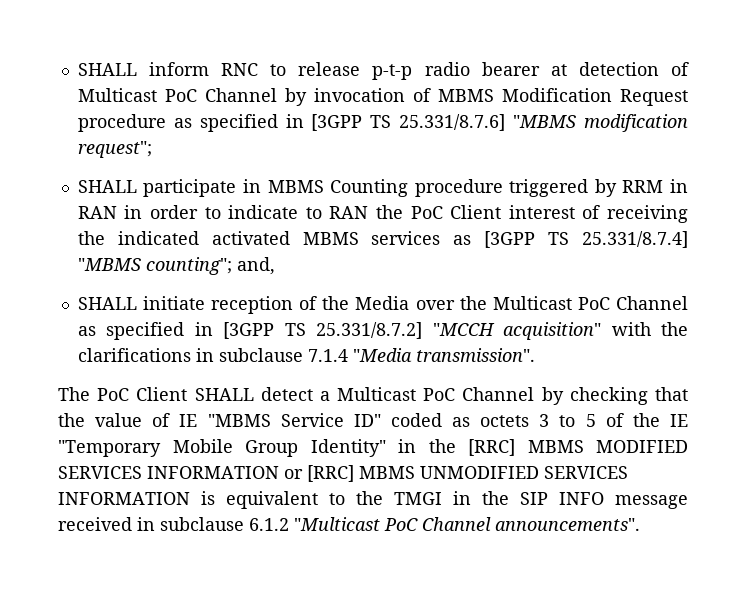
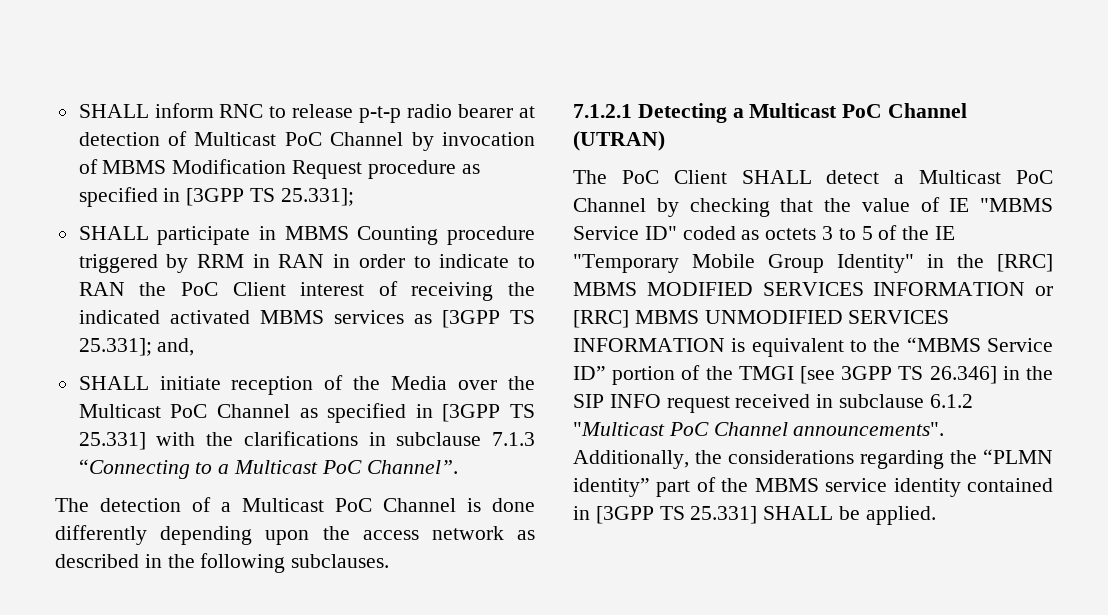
- SHALL inform RNC to release p-t-p radio bearer at detection of Multicast PoC Channel by invocation of MBMS Modification Request procedure as specified in [3GPP TS 25.331/8.7.6] "MBMS modification request";
+ SHALL inform RNC to release p-t-p radio bearer at detection of Multicast PoC Channel by invocation of MBMS Modification Request procedure as specified in [3GPP TS 25.331];
- SHALL participate in MBMS Counting procedure triggered by RRM in RAN in order to indicate to RAN the PoC Client interest of receiving the indicated activated MBMS services as [3GPP TS 25.331/8.7.4] "MBMS counting"; and,
+ SHALL participate in MBMS Counting procedure triggered by RRM in RAN in order to indicate to RAN the PoC Client interest of receiving the indicated activated MBMS services as [3GPP TS 25.331]; and,
- SHALL initiate reception of the Media over the Multicast PoC Channel as specified in [3GPP TS 25.331/8.7.2] "MCCH acquisition" with the clarifications in subclause 7.1.4 "Media transmission".
+ SHALL initiate reception of the Media over the Multicast PoC Channel as specified in [3GPP TS 25.331] with the clarifications in subclause 7.1.3 “Connecting to a Multicast PoC Channel”.
+ The detection of a Multicast PoC Channel is done differently depending upon the access network as described in the following subclauses.
+ 7.1.2.1 Detecting a Multicast PoC Channel (UTRAN)
- The PoC Client SHALL detect a Multicast PoC Channel by checking that the value of IE "MBMS Service ID" coded as octets 3 to 5 of the IE "Temporary Mobile Group Identity" in the [RRC] MBMS MODIFIED SERVICES INFORMATION or [RRC] MBMS UNMODIFIED SERVICES INFORMATION is equivalent to the TMGI in the SIP INFO message received in subclause 6.1.2 "Multicast PoC Channel announcements".
+ The PoC Client SHALL detect a Multicast PoC Channel by checking that the value of IE "MBMS Service ID" coded as octets 3 to 5 of the IE "Temporary Mobile Group Identity" in the [RRC] MBMS MODIFIED SERVICES INFORMATION or [RRC] MBMS UNMODIFIED SERVICES INFORMATION is equivalent to the “MBMS Service ID” portion of the TMGI [see 3GPP TS 26.346] in the SIP INFO request received in subclause 6.1.2 "Multicast PoC Channel announcements".
+ Additionally, the considerations regarding the “PLMN identity” part of the MBMS service identity contained in [3GPP TS 25.331] SHALL be applied.

